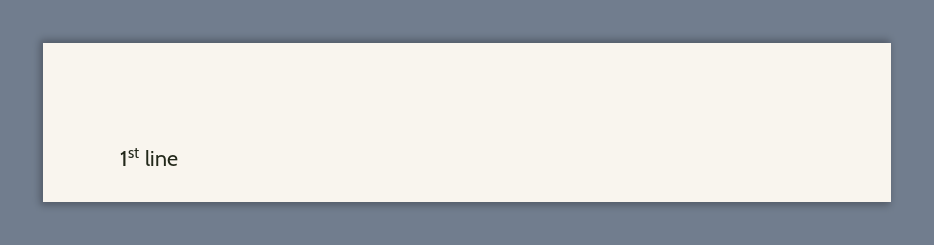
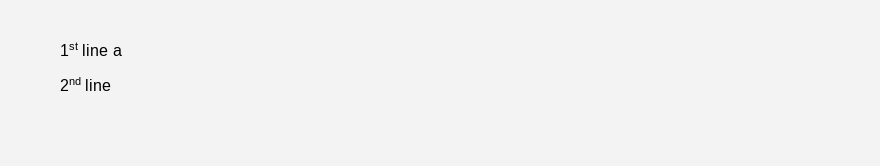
- 1st line
+ 1st line a
+ 2nd line

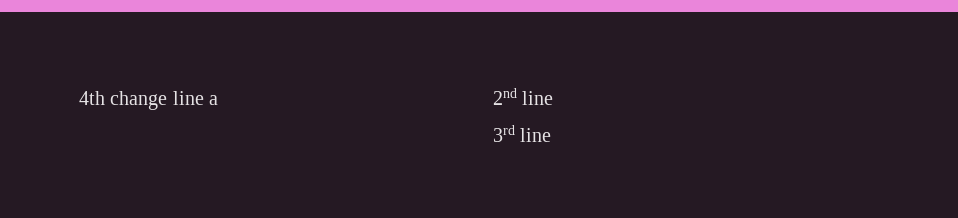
- 1st line a
+ 4th change line a
+ 3rd line

